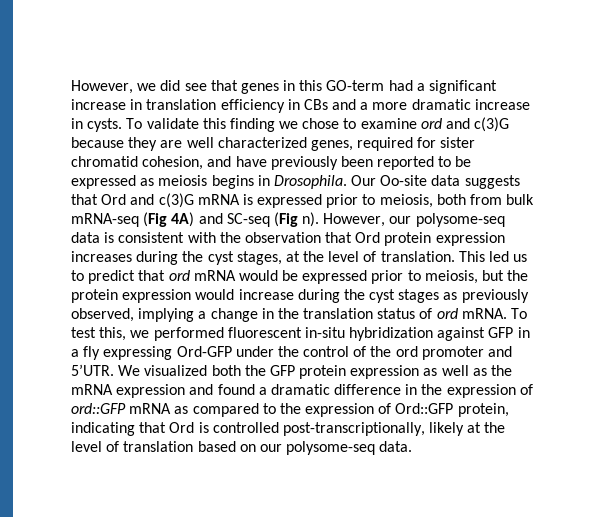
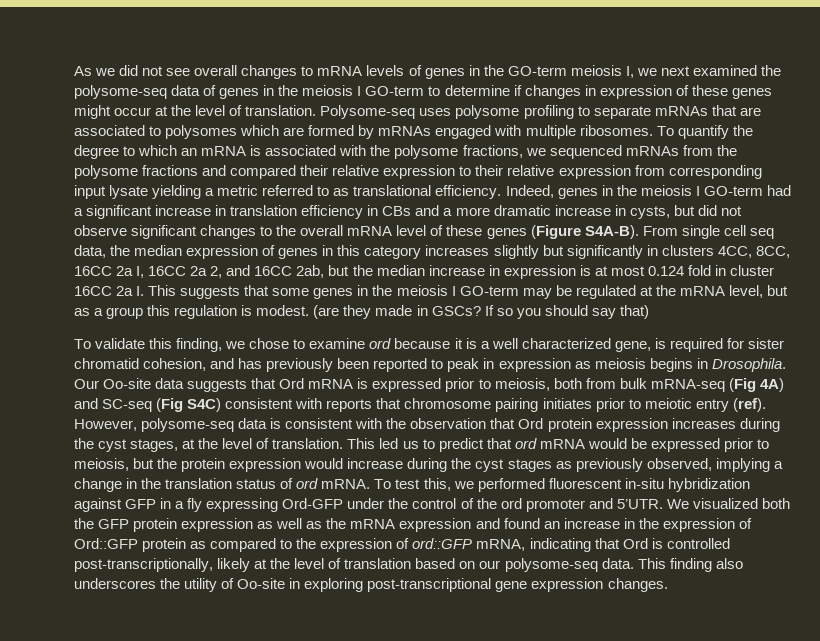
- However, we did see that genes in this GO-term had a significant increase in translation efficiency in CBs and a more dramatic increase in cysts. To validate this finding we chose to examine ord and c(3)G because they are well characterized genes, required for sister chromatid cohesion, and have previously been reported to be expressed as meiosis begins in Drosophila.
+ As we did not see overall changes to mRNA levels of genes in the GO-term meiosis I, we next examined the polysome-seq data of genes in the meiosis I GO-term to determine if changes in expression of these genes might occur at the level of translation. Polysome-seq uses polysome profiling to separate mRNAs that are associated to polysomes which are formed by mRNAs engaged with multiple ribosomes. To quantify the degree to which an mRNA is associated with the polysome fractions, we sequenced mRNAs from the polysome fractions and compared their relative expression to their relative expression from corresponding input lysate yielding a metric referred to as translational efficiency. Indeed, genes in the meiosis I GO-term had a significant increase in translation efficiency in CBs and a more dramatic increase in cysts, but did not observe significant changes to the overall mRNA level of these genes (Figure S4A-B). From single cell seq data, the median expression of genes in this category increases slightly but significantly in clusters 4CC, 8CC, 16CC 2a I, 16CC 2a 2, and 16CC 2ab, but the median increase in expression is at most 0.124 fold in cluster 16CC 2a I. This suggests that some genes in the meiosis I GO-term may be regulated at the mRNA level, but as a group this regulation is modest. (are they made in GSCs? If so you should say that)
+ To validate this finding, we chose to examine ord because it is a well characterized gene, is required for sister chromatid cohesion, and has previously been reported to peak in expression as meiosis begins in Drosophila.
- Our Oo-site data suggests that Ord and c(3)G mRNA is expressed prior to meiosis, both from bulk mRNA-seq (Fig 4A) and SC-seq (Fig n). However, our polysome-seq data is consistent with the observation that Ord protein expression increases during the cyst stages, at the level of translation.
+ Our Oo-site data suggests that Ord mRNA is expressed prior to meiosis, both from bulk mRNA-seq (Fig 4A) and SC-seq (Fig S4C) consistent with reports that chromosome pairing initiates prior to meiotic entry (ref). However, polysome-seq data is consistent with the observation that Ord protein expression increases during the cyst stages, at the level of translation.
- We visualized both the GFP protein expression as well as the mRNA expression and found a dramatic difference in the expression of ord::GFP mRNA as compared to the expression of Ord::GFP protein, indicating that Ord is controlled post-transcriptionally, likely at the level of translation based on our polysome-seq data.
+ We visualized both the GFP protein expression as well as the mRNA expression and found an increase in the expression of Ord::GFP protein as compared to the expression of ord::GFP mRNA, indicating that Ord is controlled post-transcriptionally, likely at the level of translation based on our polysome-seq data.
+ This finding also underscores the utility of Oo-site in exploring post-transcriptional gene expression changes.

